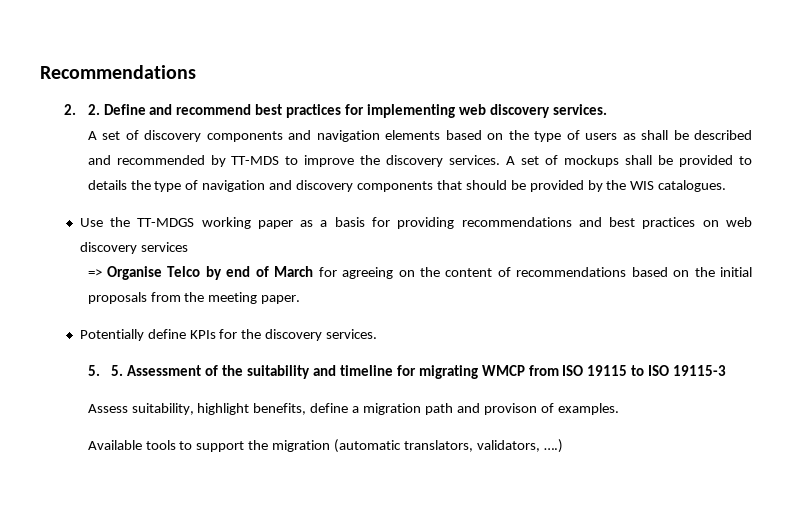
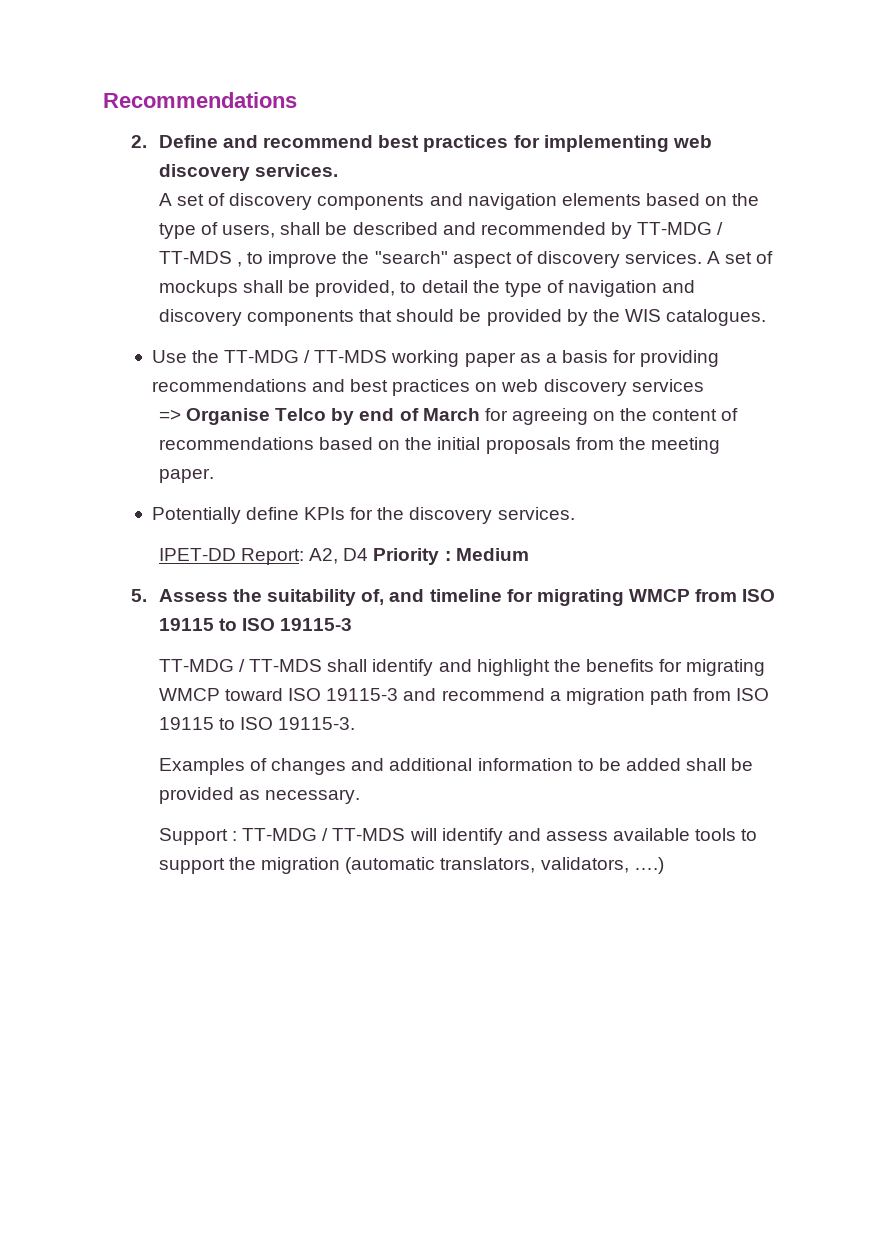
- 2. 2. Define and recommend best practices for implementing web discovery services.
+ 2. Define and recommend best practices for implementing web discovery services.
- A set of discovery components and navigation elements based on the type of users as shall be described and recommended by TT-MDS to improve the discovery services.
+ A set of discovery components and navigation elements based on the type of users, shall be described and recommended by TT-MDG / TT-MDS , to improve the "search" aspect of discovery services.
- A set of mockups shall be provided to details the type of navigation and discovery components that should be provided by the WIS catalogues.
+ A set of mockups shall be provided, to detail the type of navigation and discovery components that should be provided by the WIS catalogues.
- Use the TT-MDGS working paper as a basis for providing recommendations and best practices on web discovery services
+ Use the TT-MDG / TT-MDS working paper as a basis for providing recommendations and best practices on web discovery services
- 5. 5. Assessment of the suitability and timeline for migrating WMCP from ISO 19115 to ISO 19115-3
+ IPET-DD Report: A2, D4 Priority : Medium
+ 5. Assess the suitability of, and timeline for migrating WMCP from ISO 19115 to ISO 19115-3
- Assess suitability, highlight benefits, define a migration path and provison of examples.
- Available tools to support the migration (automatic translators, validators, ….)
+ TT-MDG / TT-MDS shall identify and highlight the benefits for migrating WMCP toward ISO 19115-3 and recommend a migration path from ISO 19115 to ISO 19115-3.
+ Examples of changes and additional information to be added shall be provided as necessary.
+ Support : TT-MDG / TT-MDS will identify and assess available tools to support the migration (automatic translators, validators, ….)

